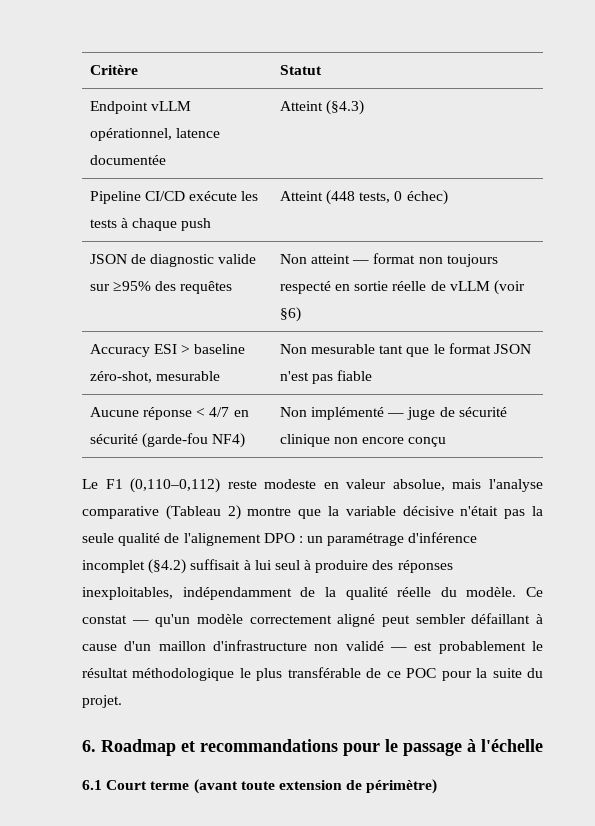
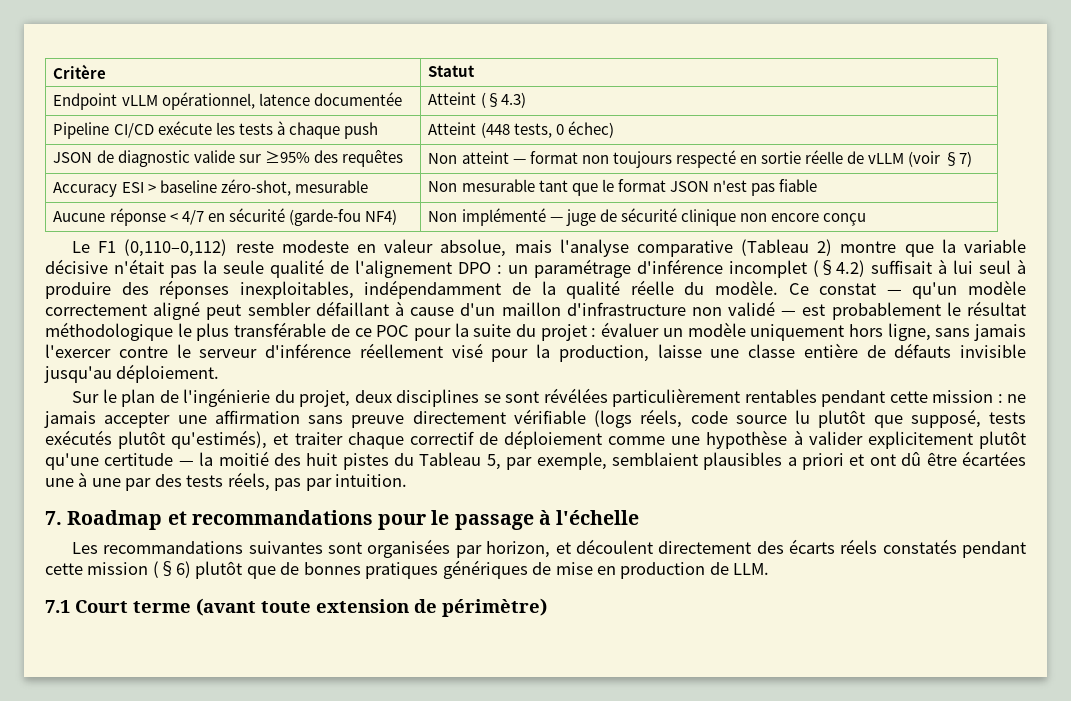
- JSON de diagnostic valide sur ≥95% des requêtes | Non atteint — format non toujours respecté en sortie réelle de vLLM (voir §6)
+ JSON de diagnostic valide sur ≥95% des requêtes | Non atteint — format non toujours respecté en sortie réelle de vLLM (voir §7)
- Ce constat — qu'un modèle correctement aligné peut sembler défaillant à cause d'un maillon d'infrastructure non validé — est probablement le résultat méthodologique le plus transférable de ce POC pour la suite du projet.
- 6. Roadmap et recommandations pour le passage à l'échelle
+ Ce constat — qu'un modèle correctement aligné peut sembler défaillant à cause d'un maillon d'infrastructure non validé — est probablement le résultat méthodologique le plus transférable de ce POC pour la suite du projet : évaluer un modèle uniquement hors ligne, sans jamais l'exercer contre le serveur d'inférence réellement visé pour la production, laisse une classe entière de défauts invisible jusqu'au déploiement.
+ Sur le plan de l'ingénierie du projet, deux disciplines se sont révélées particulièrement rentables pendant cette mission : ne jamais accepter une affirmation sans preuve directement vérifiable (logs réels, code source lu plutôt que supposé, tests exécutés plutôt qu'estimés), et traiter chaque correctif de déploiement comme une hypothèse à valider explicitement plutôt qu'une certitude — la moitié des huit pistes du Tableau 5, par exemple, semblaient plausibles a priori et ont dû être écartées une à une par des tests réels, pas par intuition.
+ 7. Roadmap et recommandations pour le passage à l'échelle
- 6.1 Court terme (avant toute extension de périmètre)
+ Les recommandations suivantes sont organisées par horizon, et découlent directement des écarts réels constatés pendant cette mission (§6) plutôt que de bonnes pratiques génériques de mise en production de LLM.
+ 7.1 Court terme (avant toute extension de périmètre)

